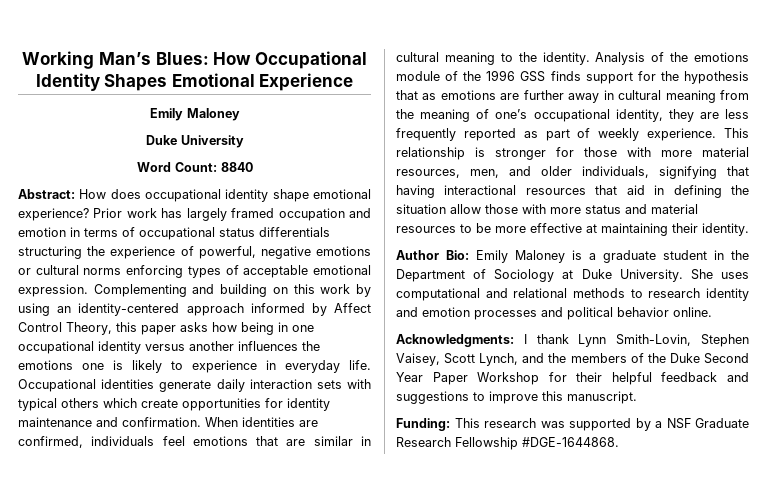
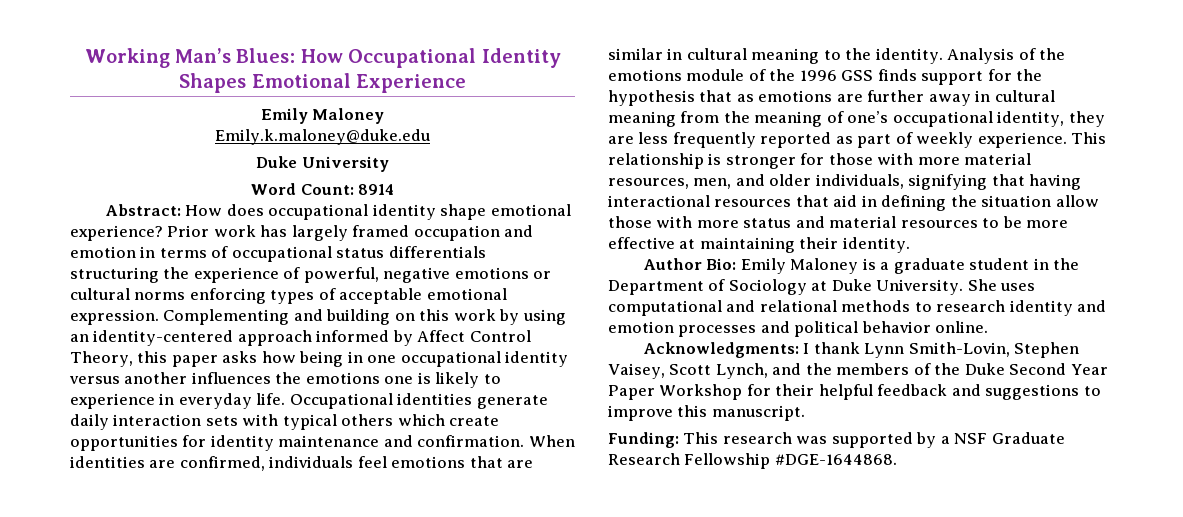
+ Emily.k.maloney@duke.edu
- Word Count: 8840
+ Word Count: 8914

